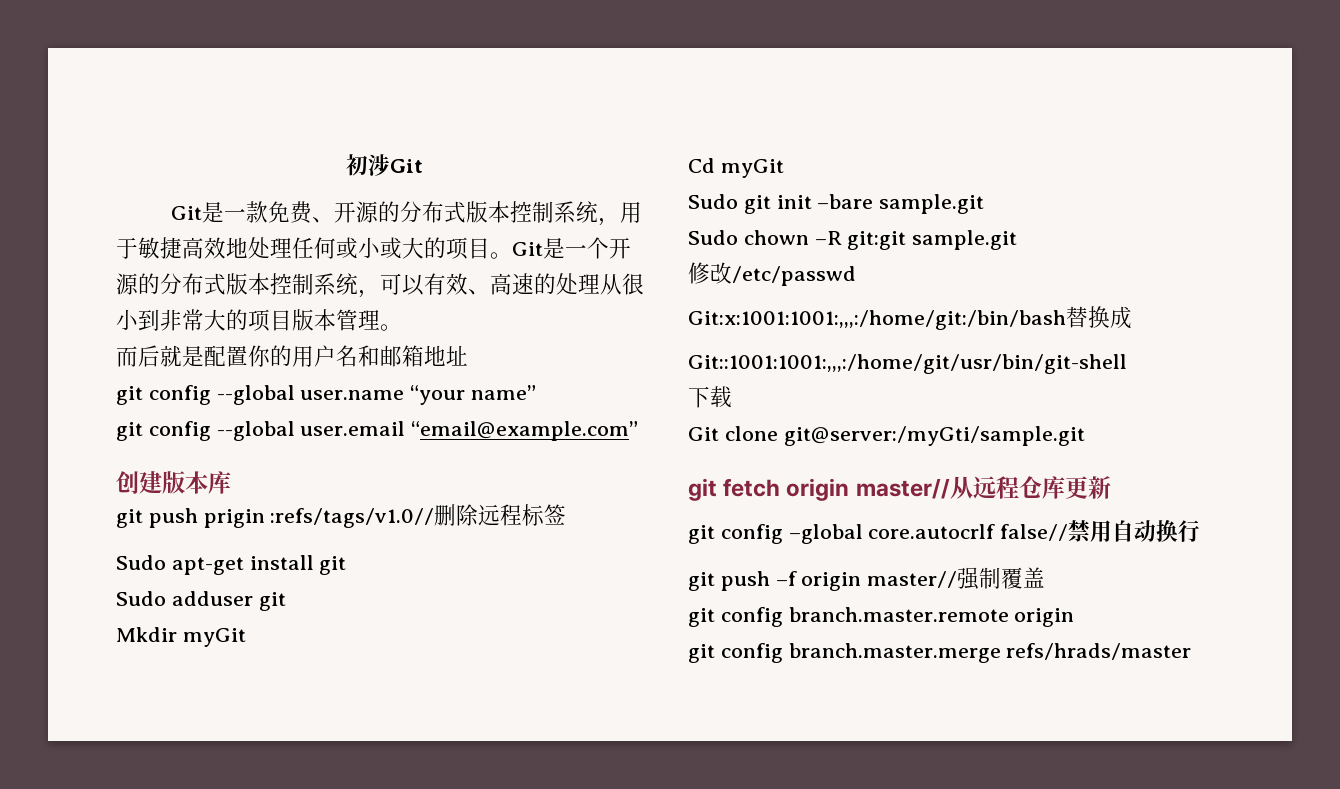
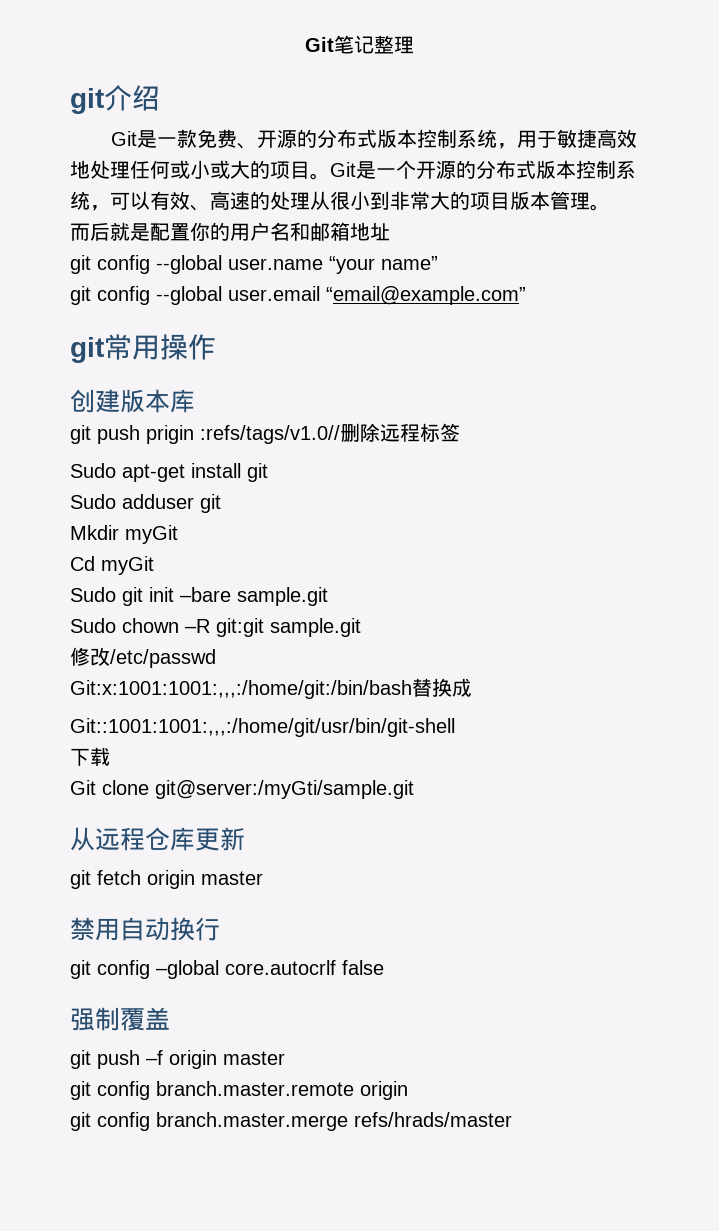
- 初涉Git
+ Git笔记整理
+ git介绍
+ git常用操作
- git fetch origin master//从远程仓库更新
+ 从远程仓库更新
- git config –global core.autocrlf false//禁用自动换行
+ git fetch origin master
+ 禁用自动换行
- git push –f origin master//强制覆盖
+ git config –global core.autocrlf false
+ 强制覆盖
+ git push –f origin master

